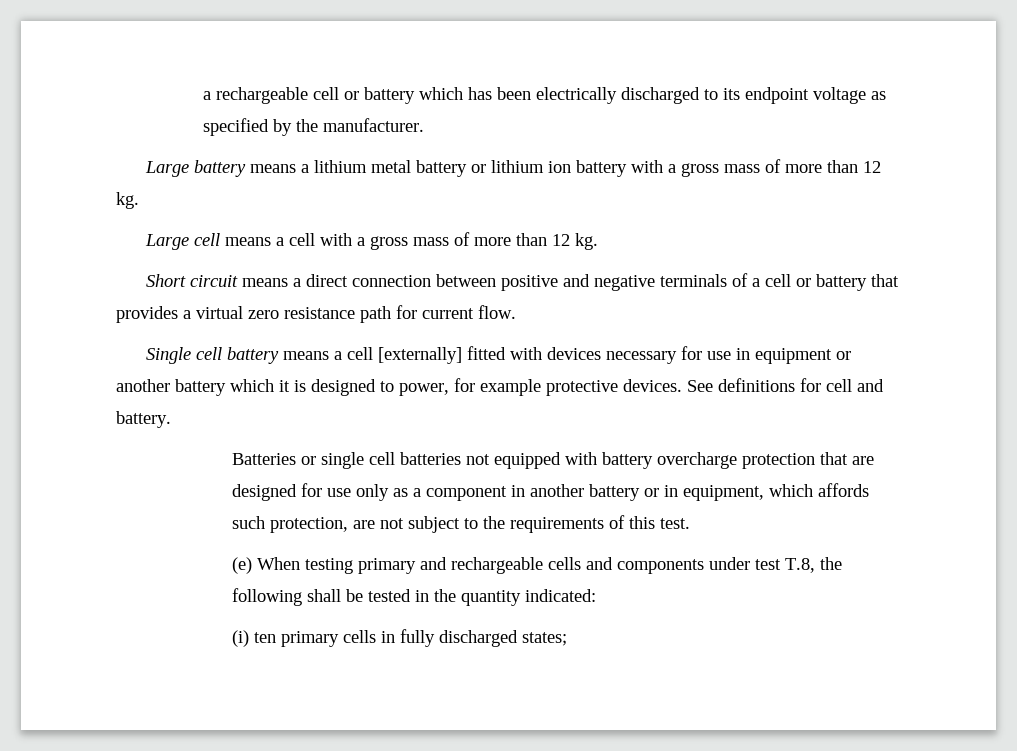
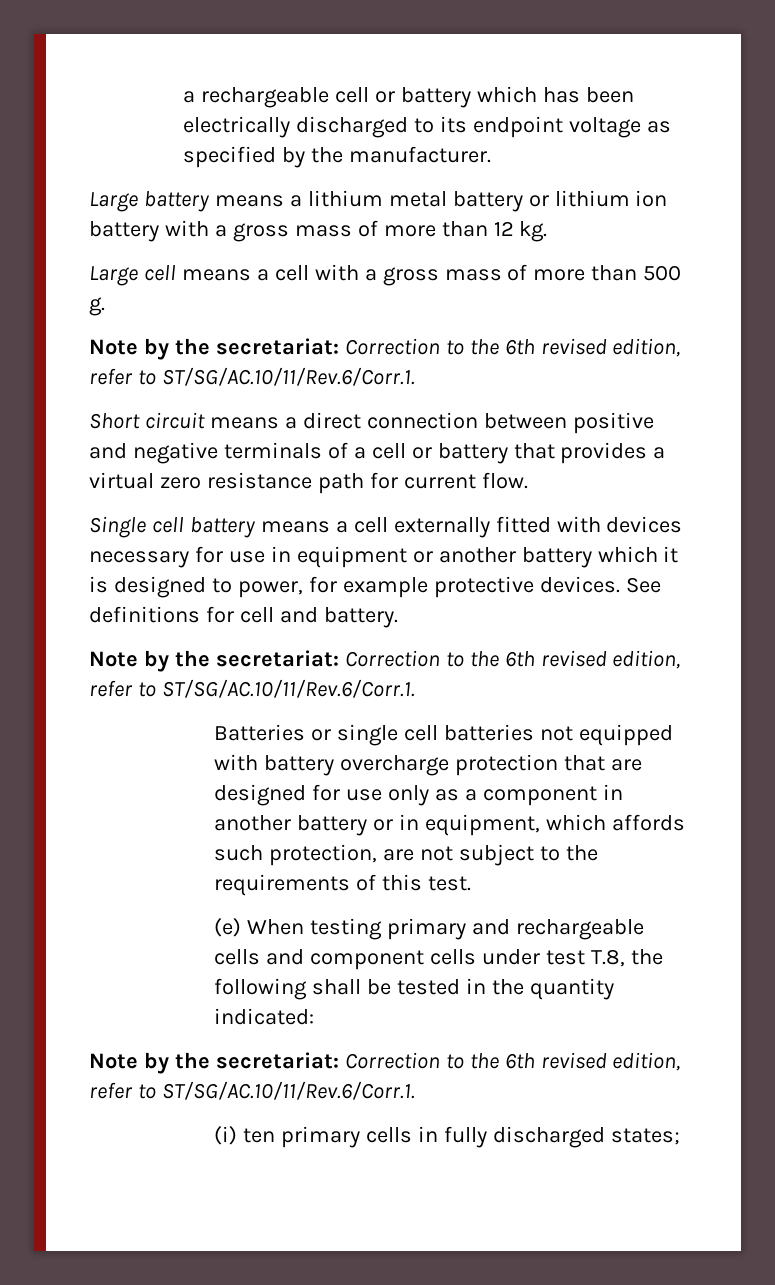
- Large cell means a cell with a gross mass of more than 12 kg.
+ Large cell means a cell with a gross mass of more than 500 g.
+ Note by the secretariat: Correction to the 6th revised edition, refer to ST/SG/AC.10/11/Rev.6/Corr.1.
- Single cell battery means a cell [externally] fitted with devices necessary for use in equipment or another battery which it is designed to power, for example protective devices.
+ Single cell battery means a cell externally fitted with devices necessary for use in equipment or another battery which it is designed to power, for example protective devices.
  See definitions for cell and battery.
+ Note by the secretariat: Correction to the 6th revised edition, refer to ST/SG/AC.10/11/Rev.6/Corr.1.
- (e) When testing primary and rechargeable cells and components under test T.8, the following shall be tested in the quantity indicated:
+ (e) When testing primary and rechargeable cells and component cells under test T.8, the following shall be tested in the quantity indicated:
+ Note by the secretariat: Correction to the 6th revised edition, refer to ST/SG/AC.10/11/Rev.6/Corr.1.

